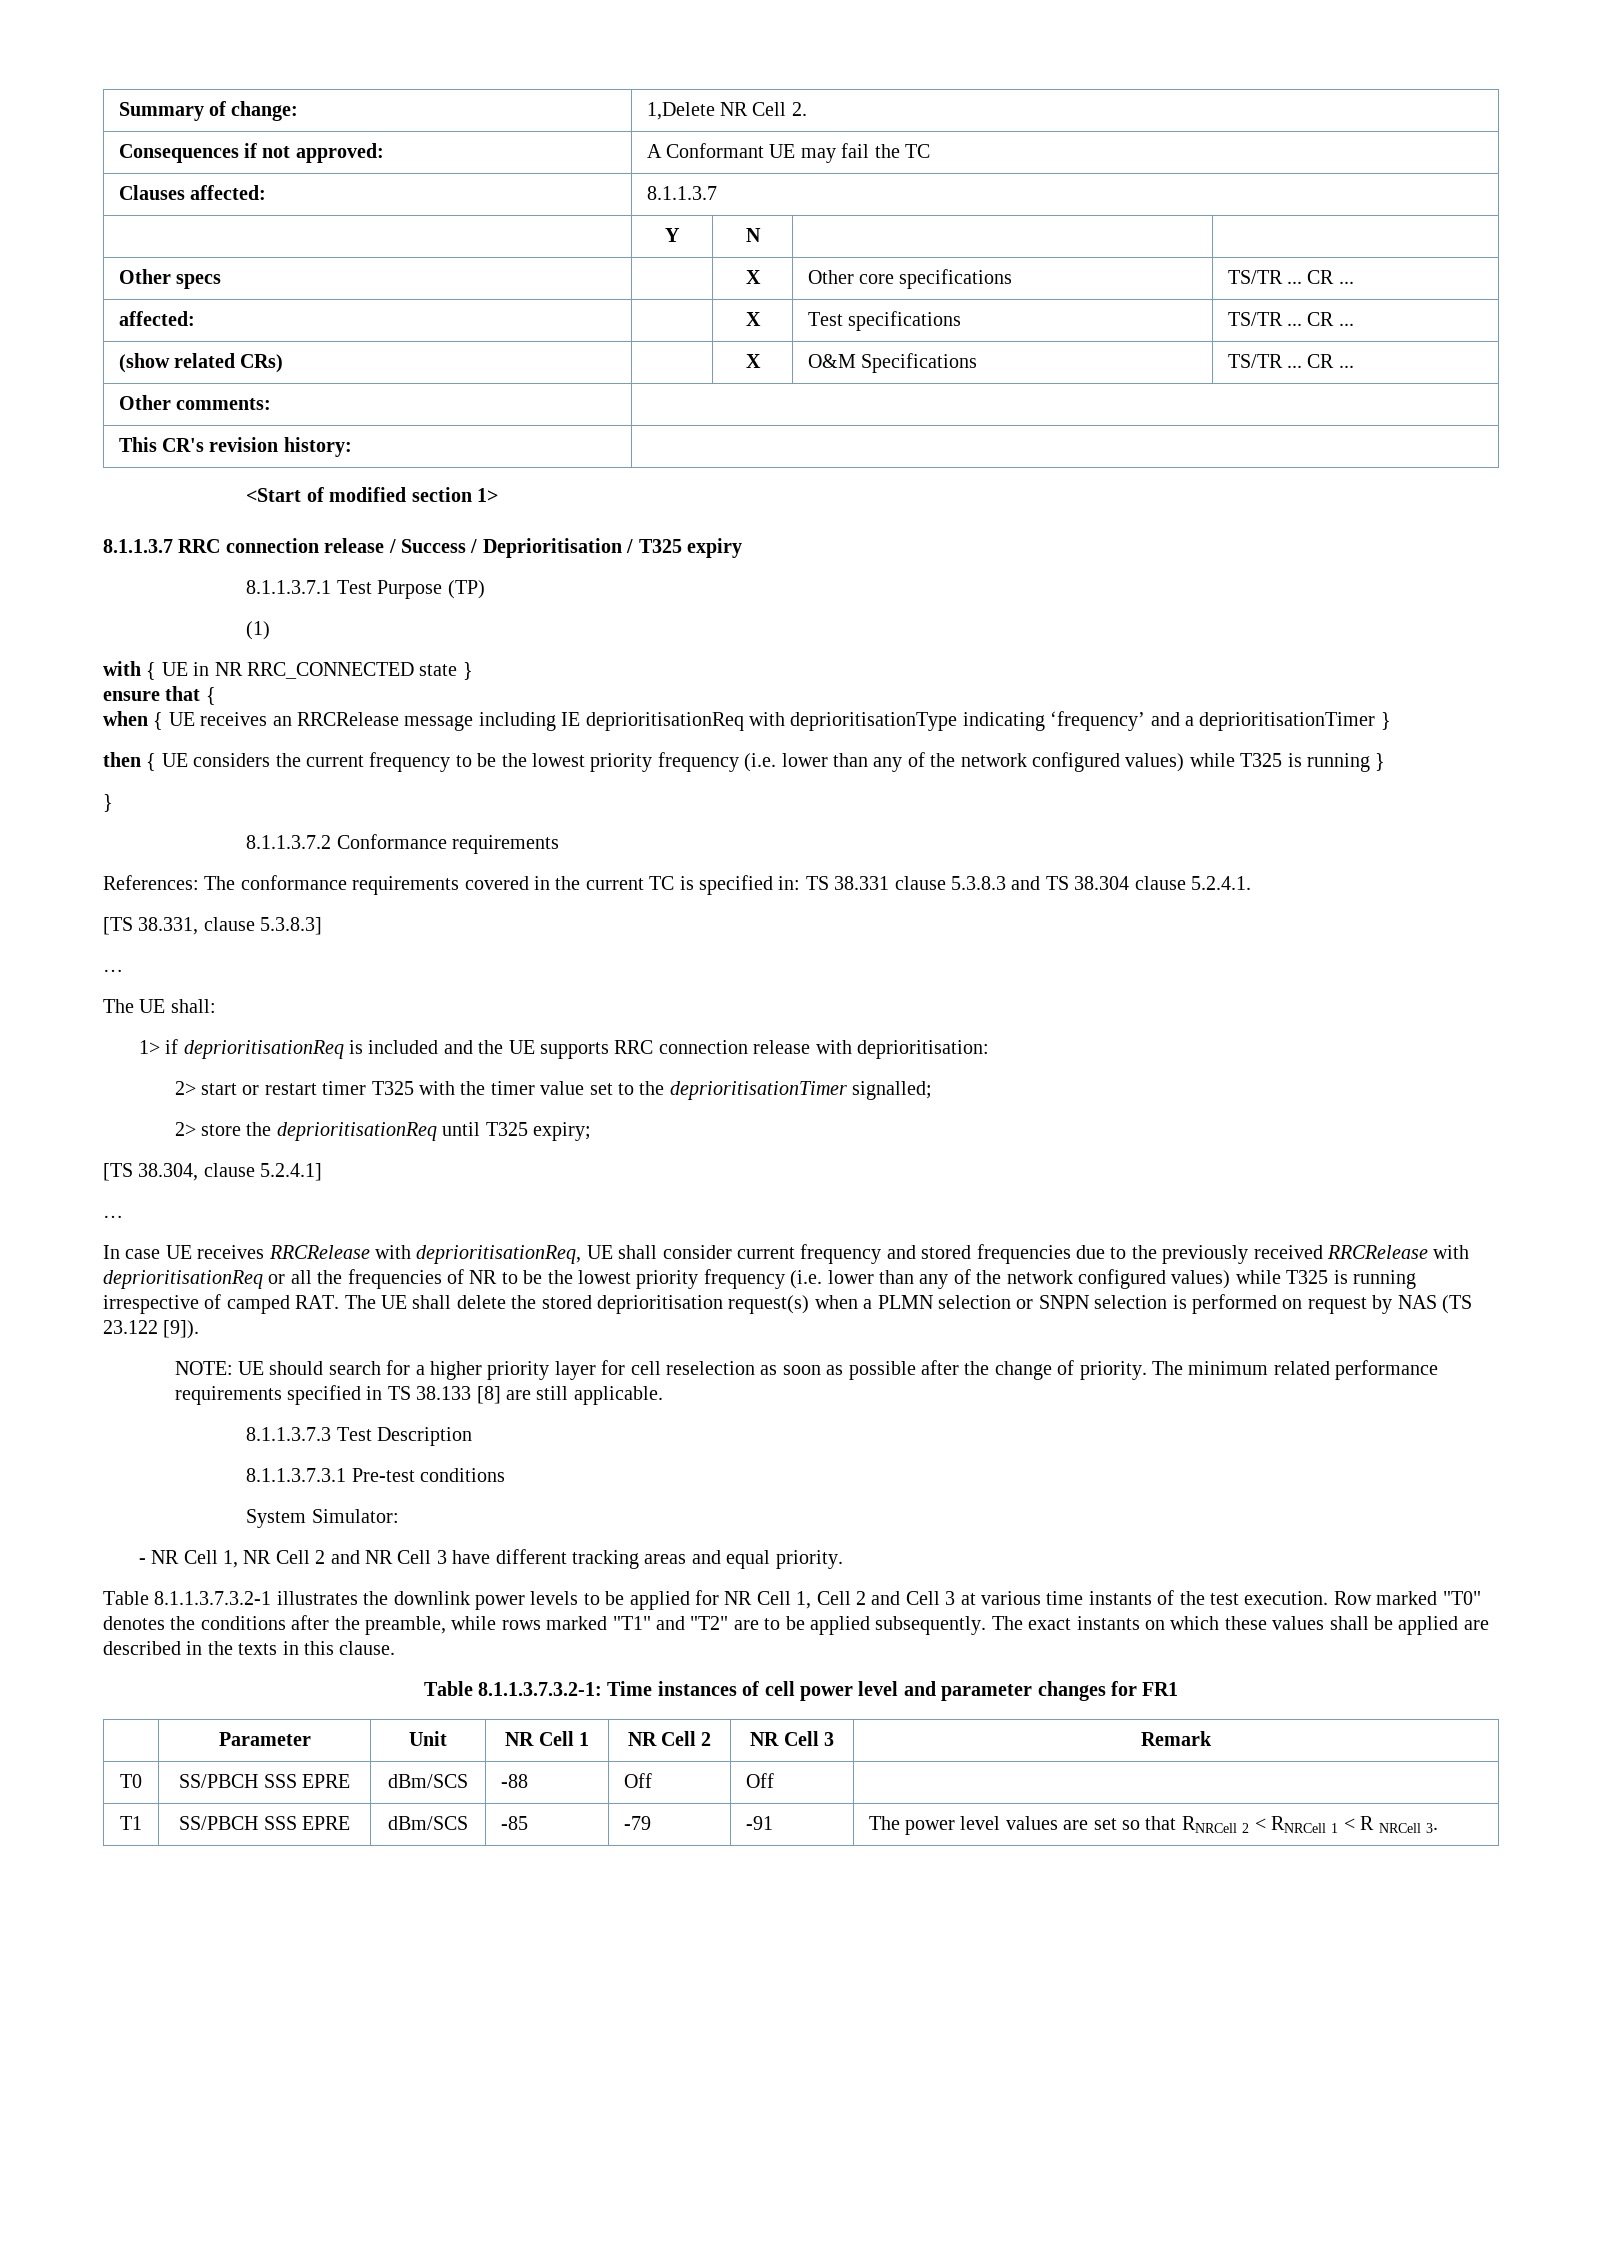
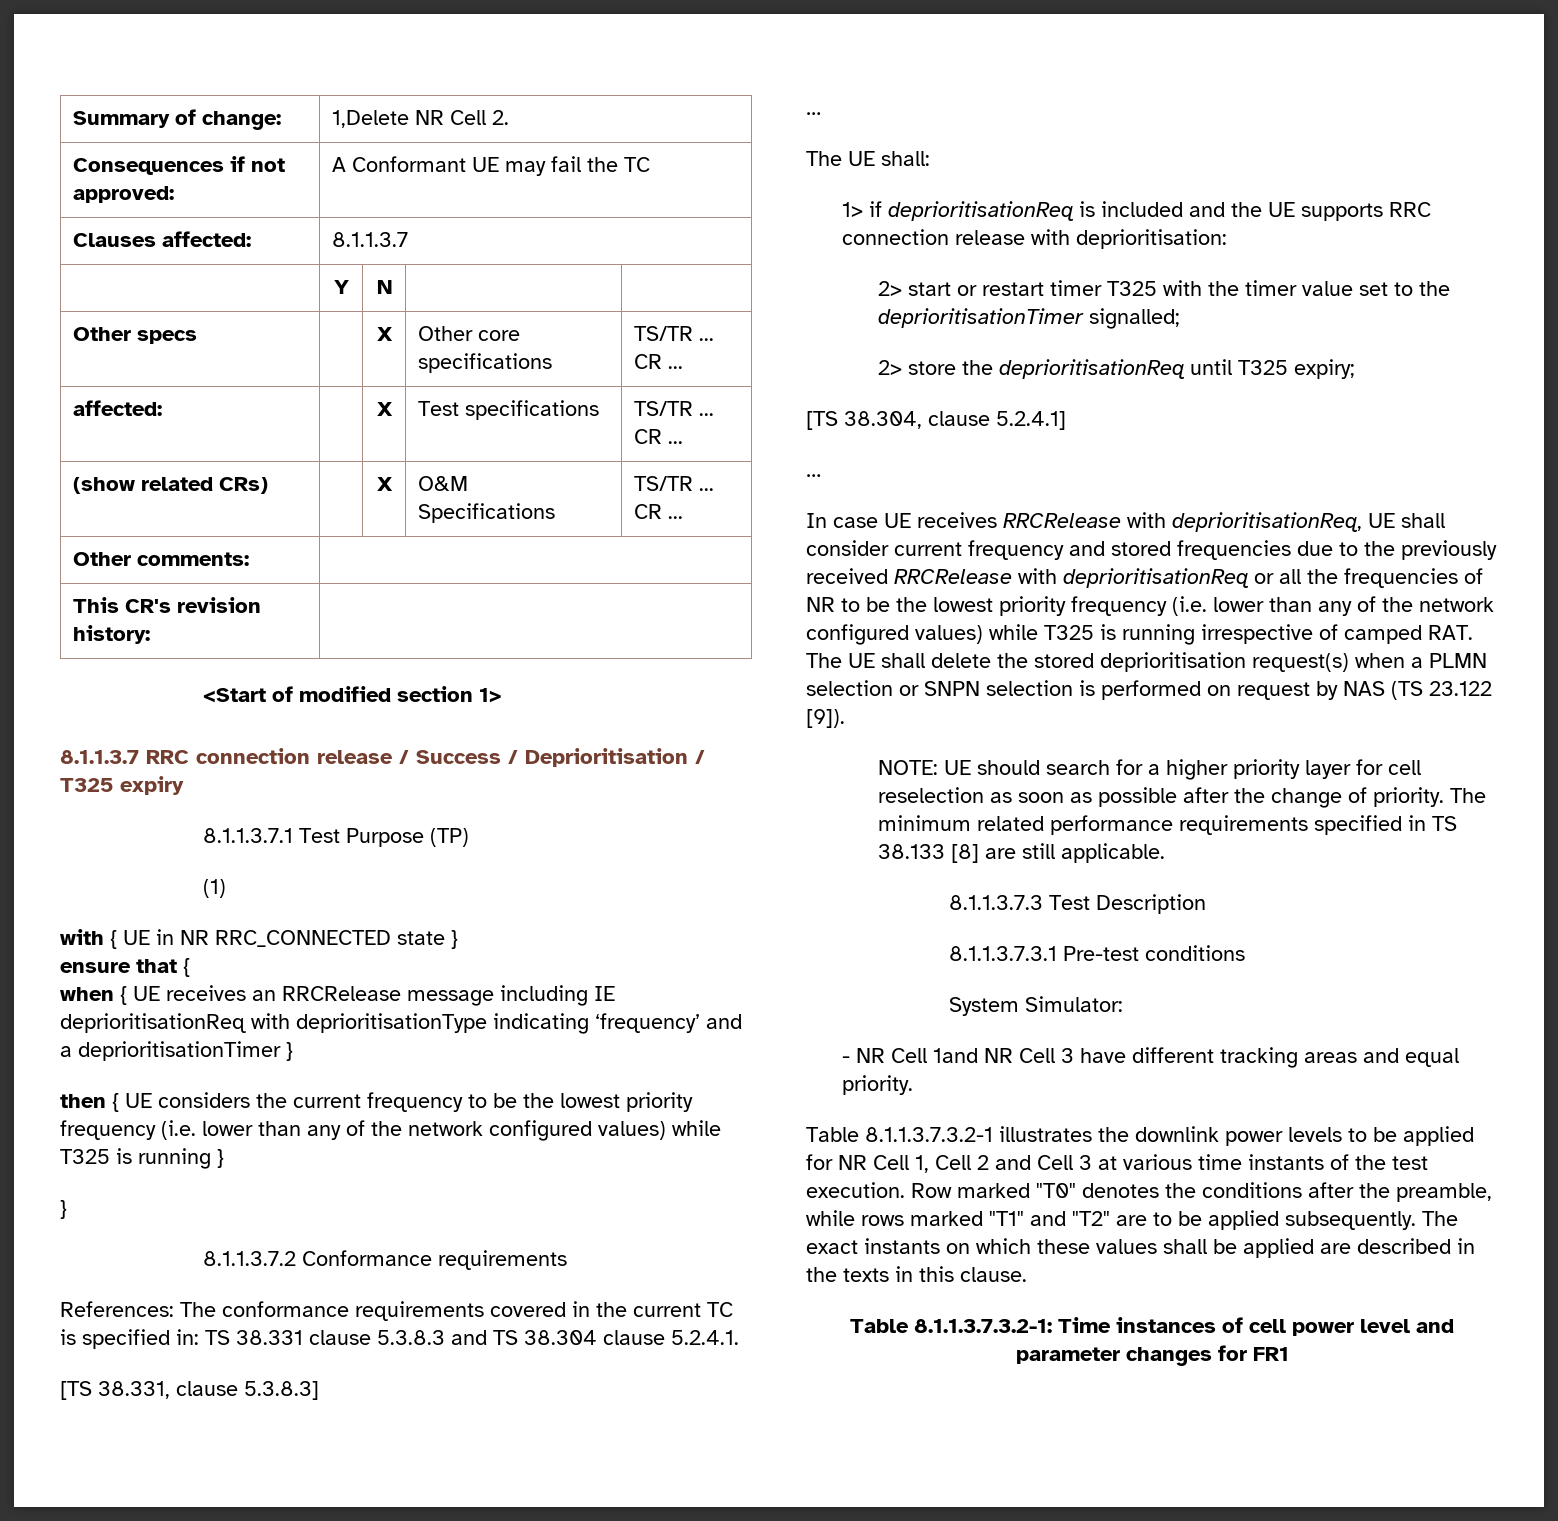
- - NR Cell 1, NR Cell 2 and NR Cell 3 have different tracking areas and equal priority.
+ - NR Cell 1and NR Cell 3 have different tracking areas and equal priority.
- | Parameter | Unit | NR Cell 1 | NR Cell 2 | NR Cell 3 | Remark
- T0 | SS/PBCH SSS EPRE | dBm/SCS | -88 | Off | Off |
- T1 | SS/PBCH SSS EPRE | dBm/SCS | -85 | -79 | -91 | The power level values are set so that RNRCell 2 < RNRCell 1 < R NRCell 3.

